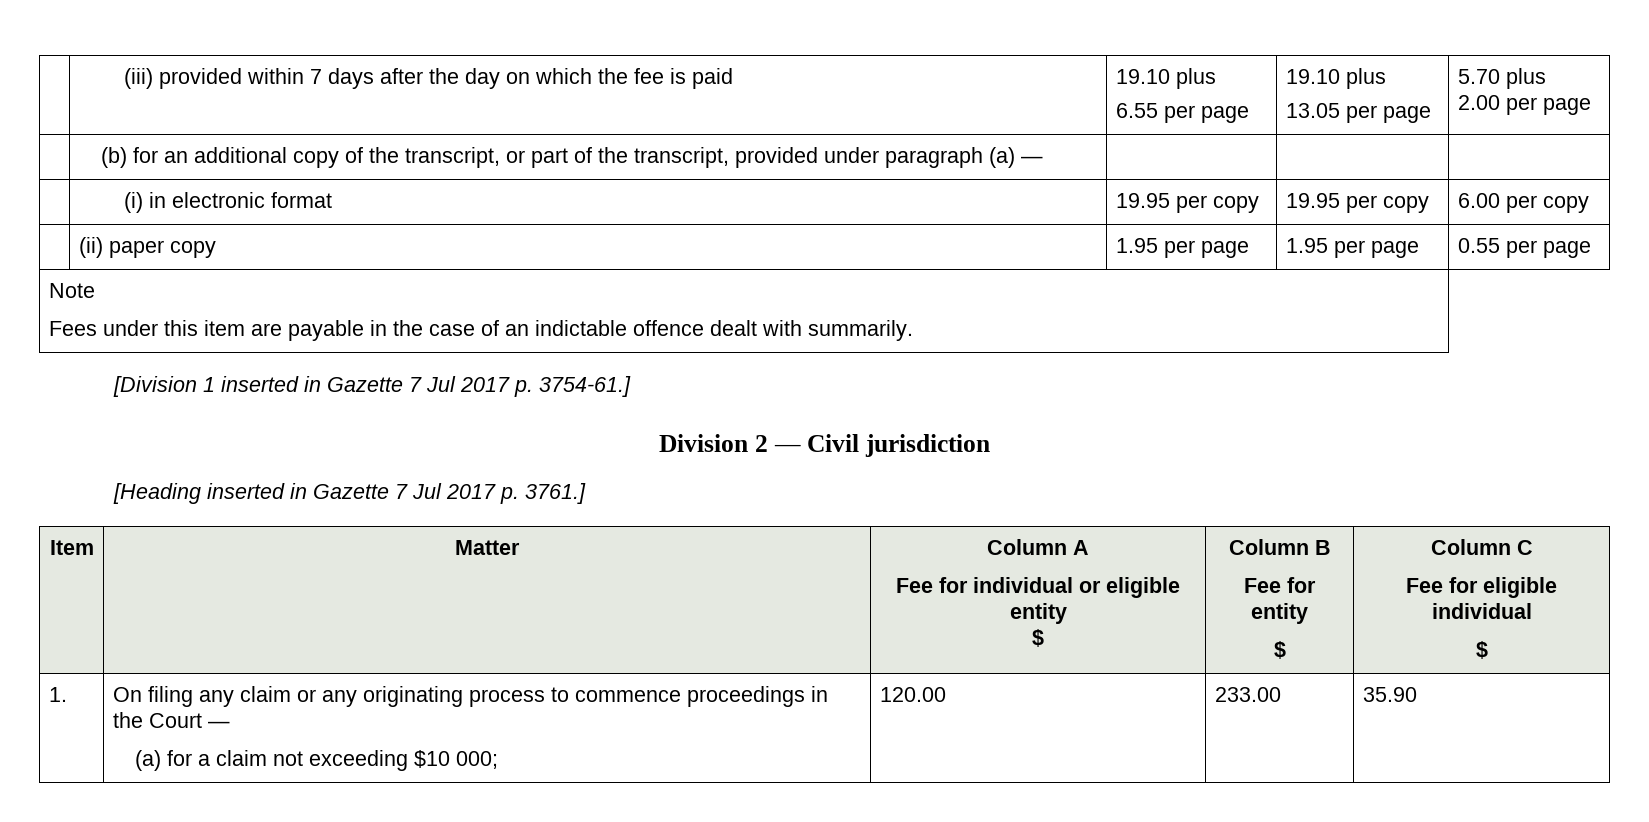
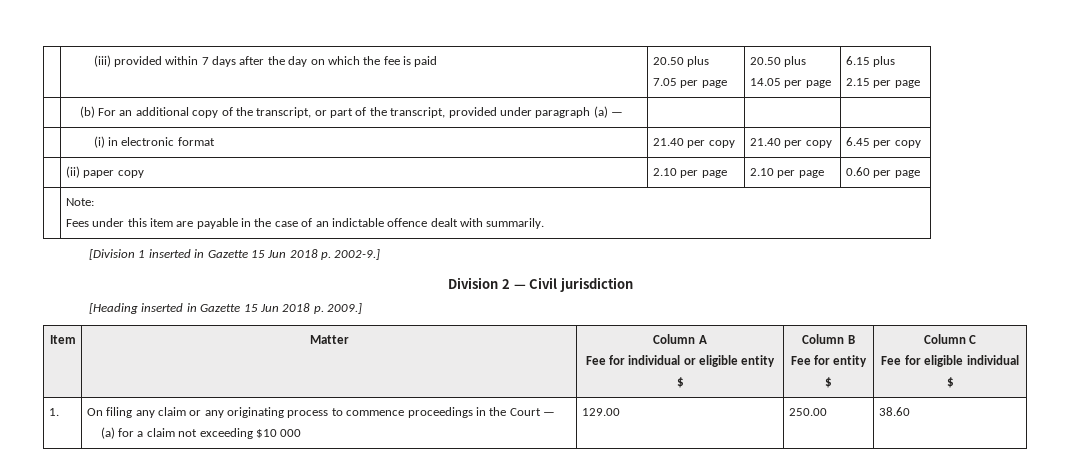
- | (iii) provided within 7 days after the day on which the fee is paid | 19.10 plus
- 6.55 per page | 19.10 plus
- 13.05 per page | 5.70 plus
- 2.00 per page
+ | (iii) provided within 7 days after the day on which the fee is paid | 20.50 plus
+ 7.05 per page | 20.50 plus
+ 14.05 per page | 6.15 plus
+ 2.15 per page
- | (b) for an additional copy of the transcript, or part of the transcript, provided under paragraph (a) — | | |
+ | (b) For an additional copy of the transcript, or part of the transcript, provided under paragraph (a) — | | |
- | (i) in electronic format | 19.95 per copy | 19.95 per copy | 6.00 per copy
+ | (i) in electronic format | 21.40 per copy | 21.40 per copy | 6.45 per copy
- | (ii) paper copy | 1.95 per page | 1.95 per page | 0.55 per page
- Note
+ | (ii) paper copy | 2.10 per page | 2.10 per page | 0.60 per page
+ | Note:
- [Division 1 inserted in Gazette 7 Jul 2017 p. 3754-61.]
+ [Division 1 inserted in Gazette 15 Jun 2018 p. 2002-9.]
- [Heading inserted in Gazette 7 Jul 2017 p. 3761.]
+ [Heading inserted in Gazette 15 Jun 2018 p. 2009.]
  1. | On filing any claim or any originating process to commence proceedings in the Court —
- (a) for a claim not exceeding $10 000; | 120.00 | 233.00 | 35.90
+ (a) for a claim not exceeding $10 000 | 129.00 | 250.00 | 38.60

